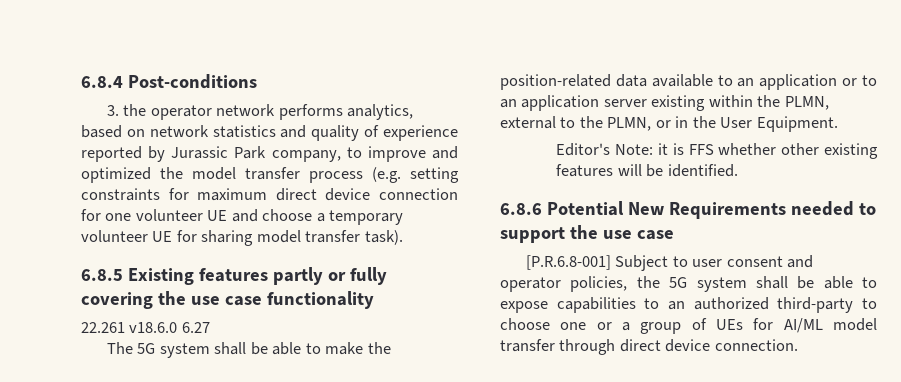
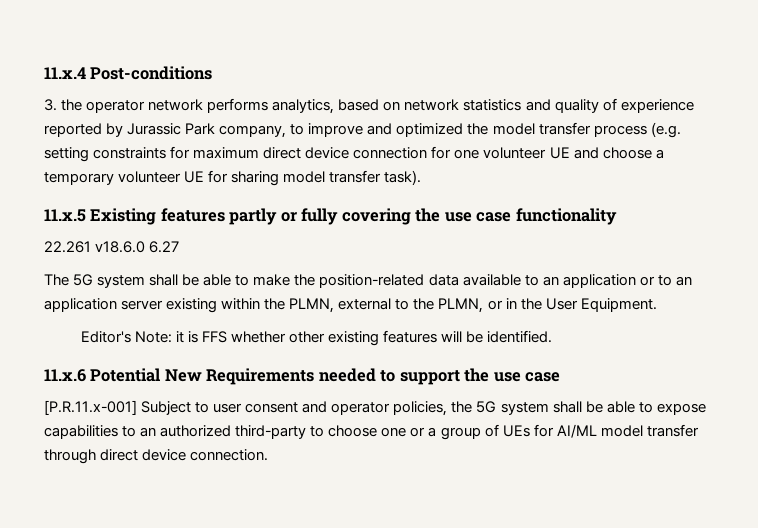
- 6.8.4 Post-conditions
+ 11.x.4 Post-conditions
- 6.8.5 Existing features partly or fully covering the use case functionality
+ 11.x.5 Existing features partly or fully covering the use case functionality
- 6.8.6 Potential New Requirements needed to support the use case
+ 11.x.6 Potential New Requirements needed to support the use case
- [P.R.6.8-001] Subject to user consent and operator policies, the 5G system shall be able to expose capabilities to an authorized third-party to choose one or a group of UEs for AI/ML model transfer through direct device connection.
+ [P.R.11.x-001] Subject to user consent and operator policies, the 5G system shall be able to expose capabilities to an authorized third-party to choose one or a group of UEs for AI/ML model transfer through direct device connection.

